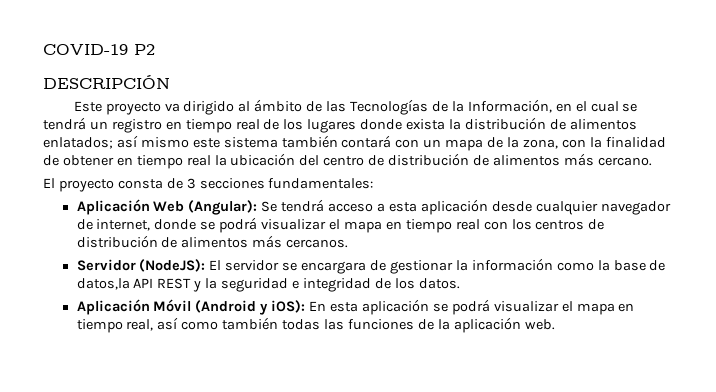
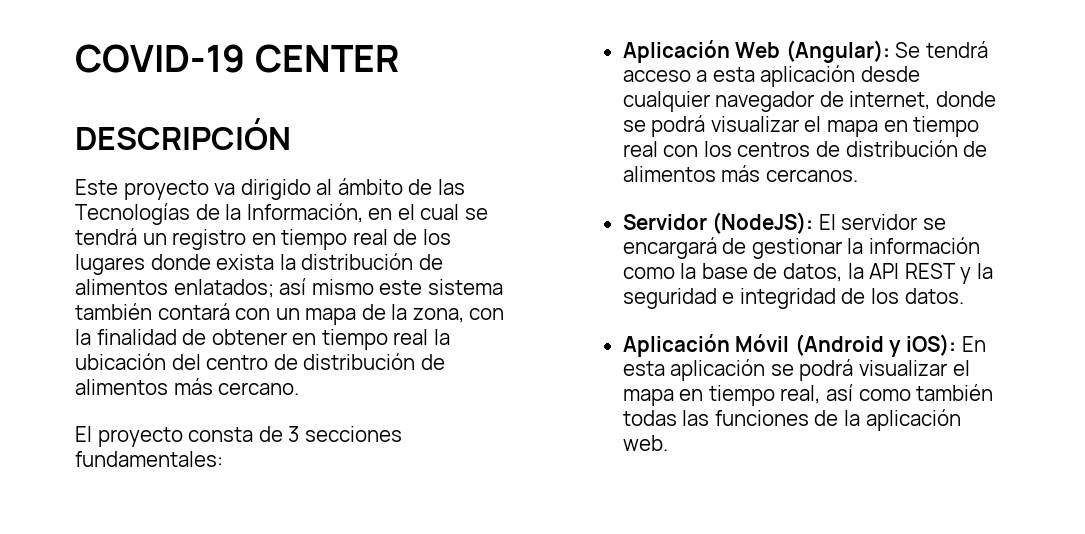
- COVID-19 P2
+ COVID-19 CENTER
- Servidor (NodeJS): El servidor se encargara de gestionar la información como la base de datos,la API REST y la seguridad e integridad de los datos.
+ Servidor (NodeJS): El servidor se encargará de gestionar la información como la base de datos, la API REST y la seguridad e integridad de los datos.

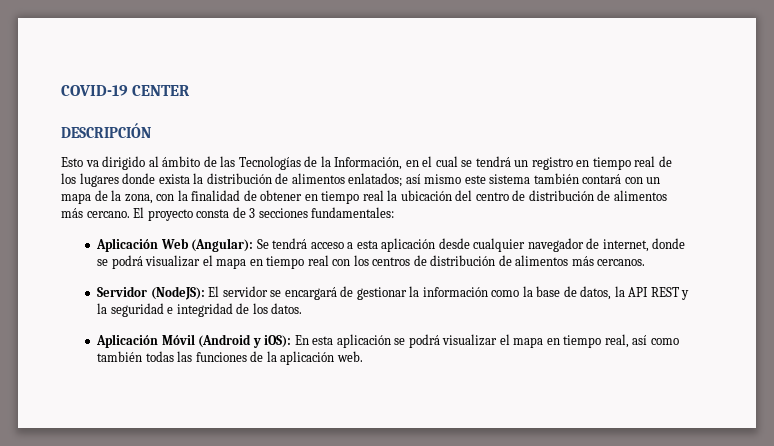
- Este proyecto va dirigido al ámbito de las Tecnologías de la Información, en el cual se tendrá un registro en tiempo real de los lugares donde exista la distribución de alimentos enlatados;
+ Esto va dirigido al ámbito de las Tecnologías de la Información, en el cual se tendrá un registro en tiempo real de los lugares donde exista la distribución de alimentos enlatados;
- así mismo este sistema también contará con un mapa de la zona, con la finalidad de obtener en tiempo real la ubicación del centro de distribución de alimentos más cercano.
- El proyecto consta de 3 secciones fundamentales:
+ así mismo este sistema también contará con un mapa de la zona, con la finalidad de obtener en tiempo real la ubicación del centro de distribución de alimentos más cercano. El proyecto consta de 3 secciones fundamentales:

